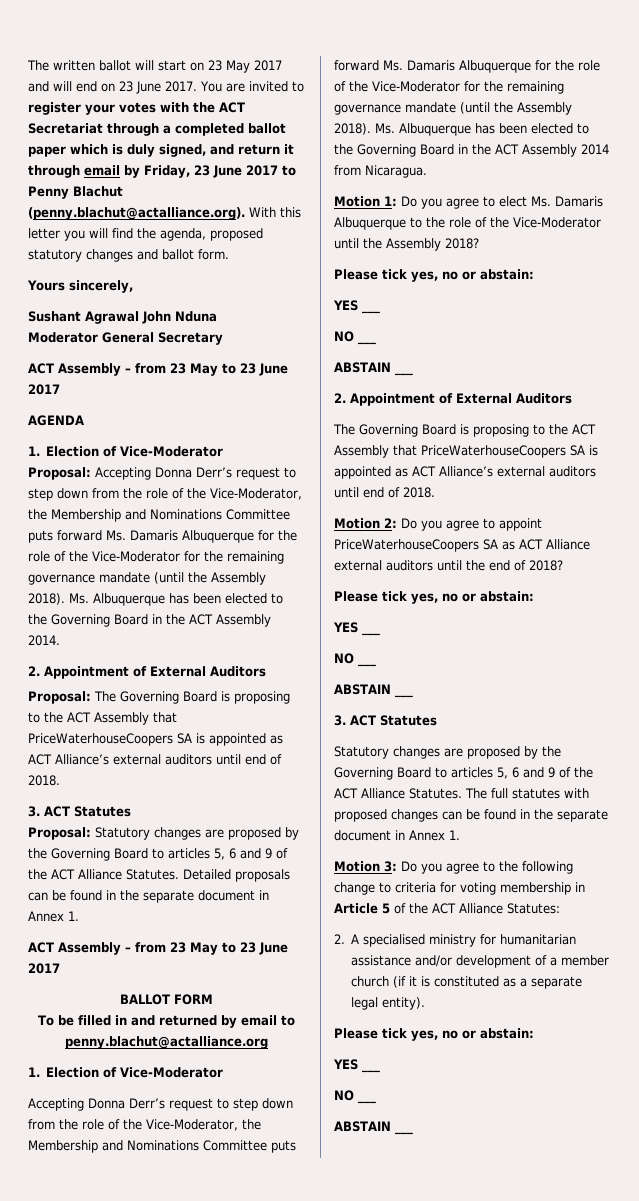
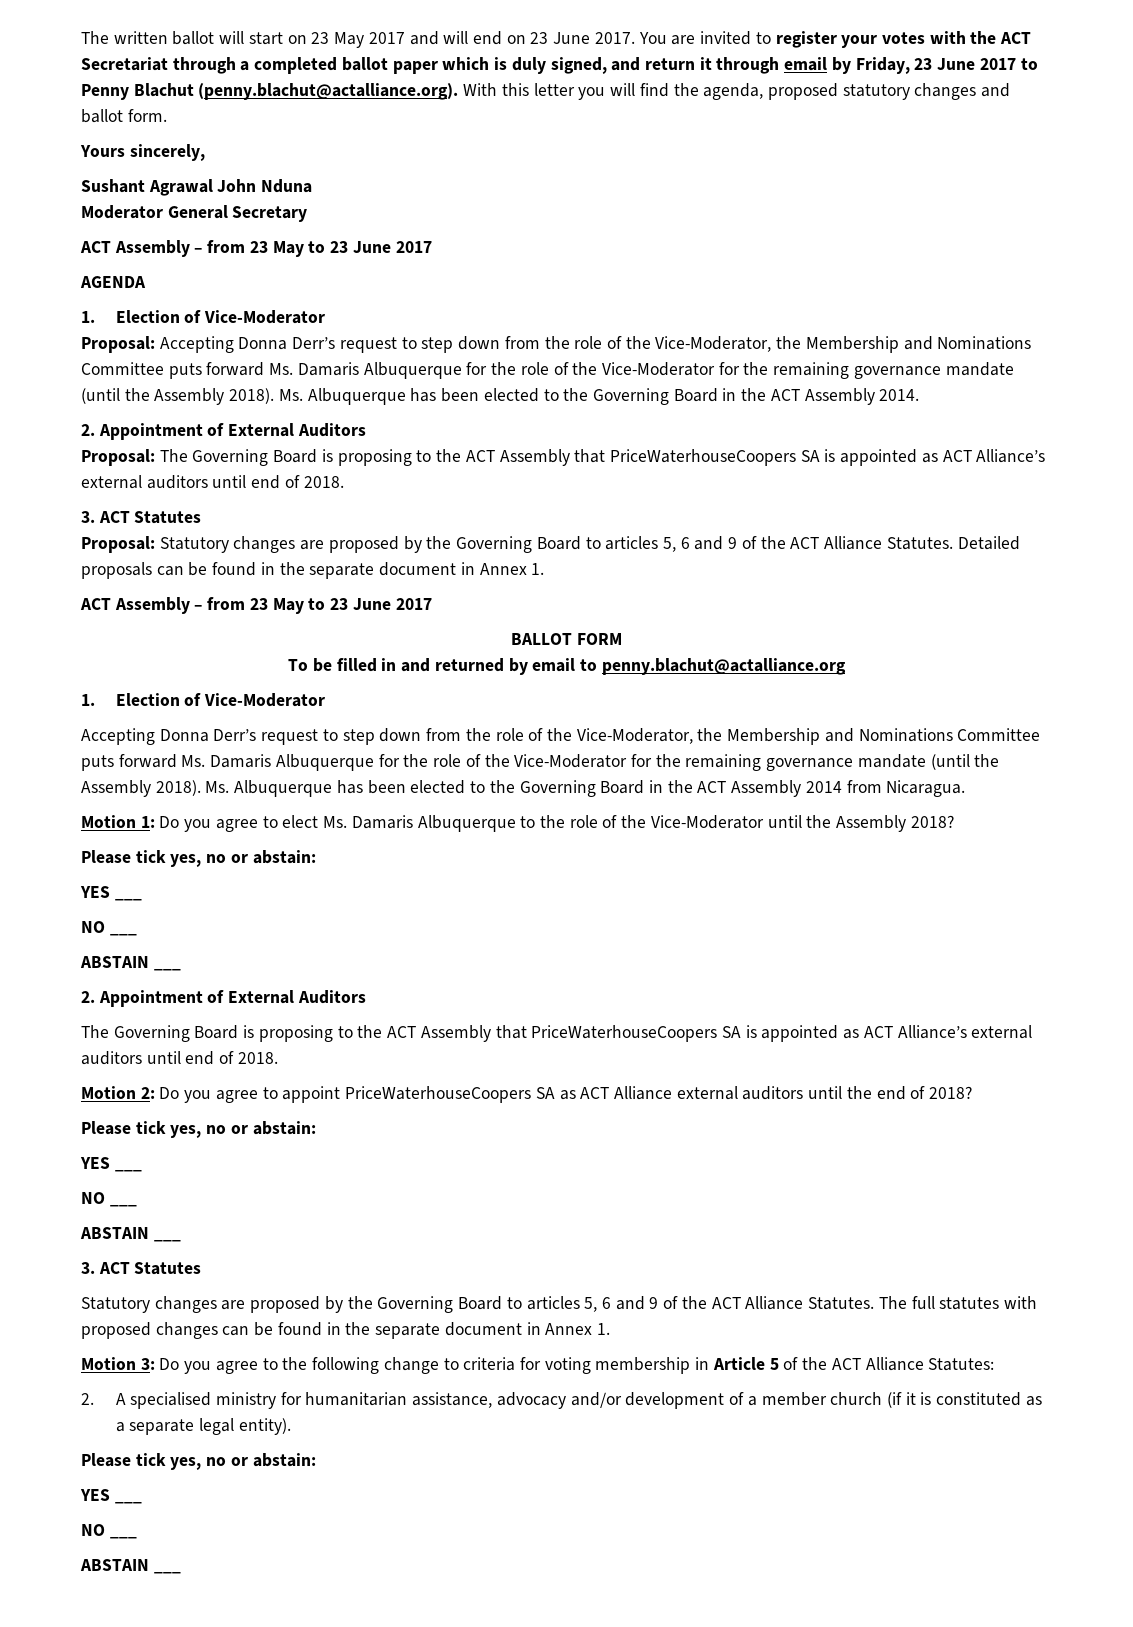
- 2. A specialised ministry for humanitarian assistance and/or development of a member church (if it is constituted as a separate legal entity).
+ 2. A specialised ministry for humanitarian assistance, advocacy and/or development of a member church (if it is constituted as a separate legal entity).

